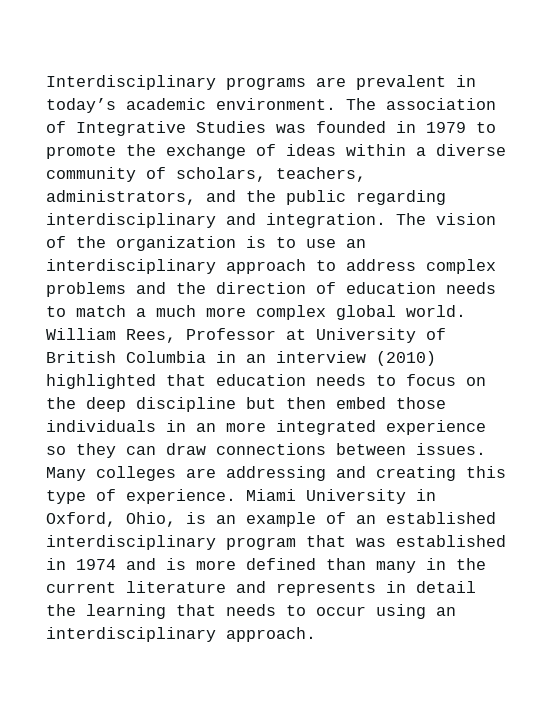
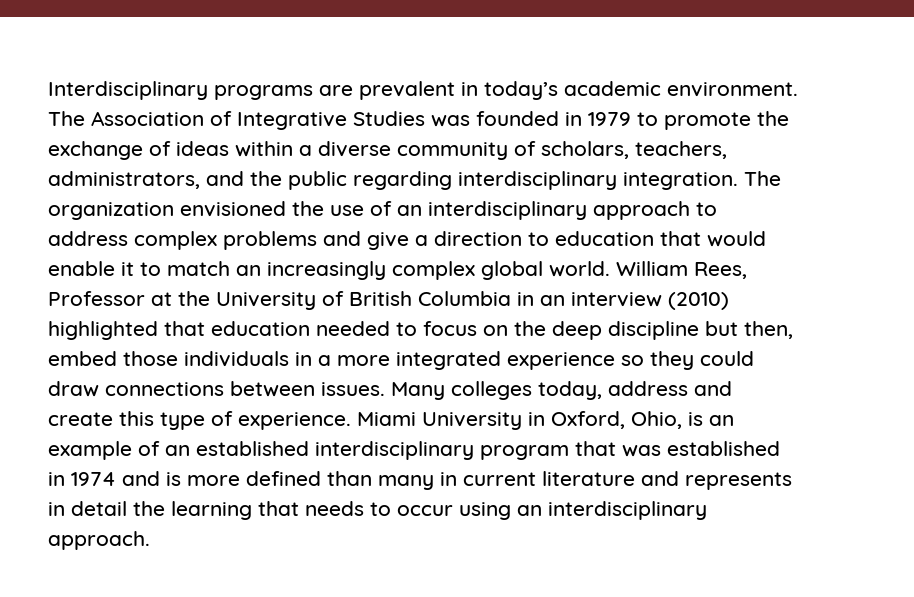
- The association of Integrative Studies was founded in 1979 to promote the exchange of ideas within a diverse community of scholars, teachers, administrators, and the public regarding interdisciplinary and integration.
+ The Association of Integrative Studies was founded in 1979 to promote the exchange of ideas within a diverse community of scholars, teachers, administrators, and the public regarding interdisciplinary integration.
- The vision of the organization is to use an interdisciplinary approach to address complex problems and the direction of education needs to match a much more complex global world.
+ The organization envisioned the use of an interdisciplinary approach to address complex problems and give a direction to education that would enable it to match an increasingly complex global world.
- William Rees, Professor at University of British Columbia in an interview (2010) highlighted that education needs to focus on the deep discipline but then embed those individuals in an more integrated experience so they can draw connections between issues.
+ William Rees, Professor at the University of British Columbia in an interview (2010) highlighted that education needed to focus on the deep discipline but then, embed those individuals in a more integrated experience so they could draw connections between issues.
- Many colleges are addressing and creating this type of experience.
+ Many colleges today, address and create this type of experience.
- Miami University in Oxford, Ohio, is an example of an established interdisciplinary program that was established in 1974 and is more defined than many in the current literature and represents in detail the learning that needs to occur using an interdisciplinary approach.
+ Miami University in Oxford, Ohio, is an example of an established interdisciplinary program that was established in 1974 and is more defined than many in current literature and represents in detail the learning that needs to occur using an interdisciplinary approach.

